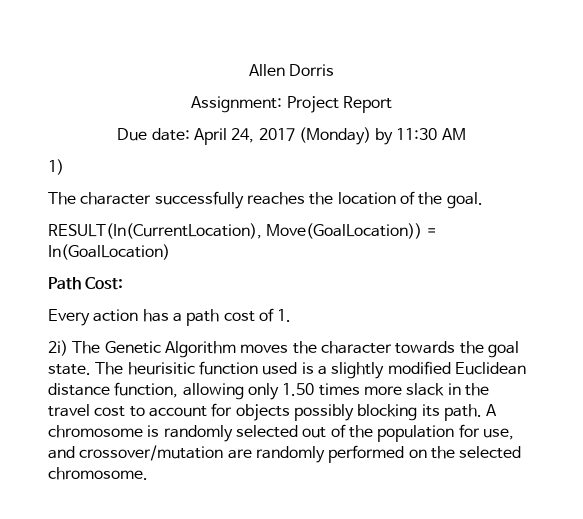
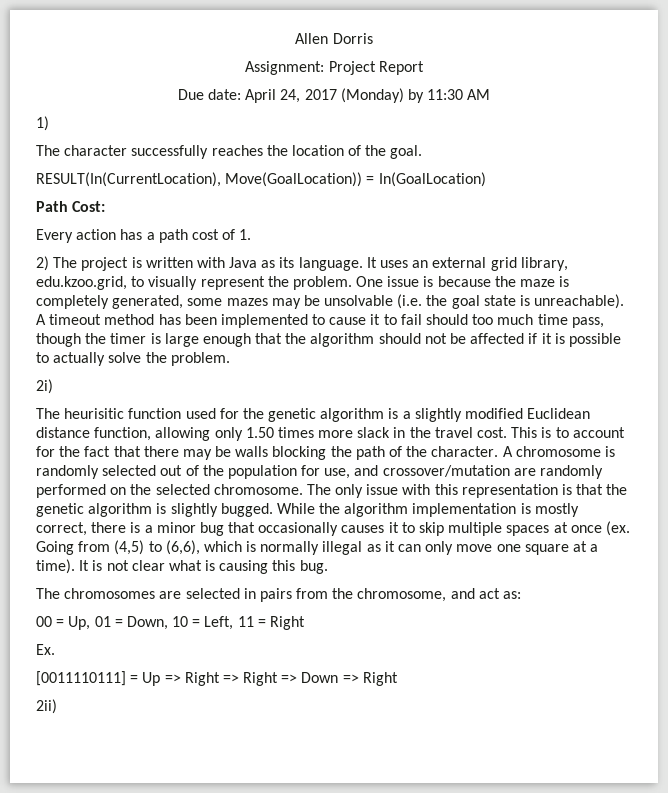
- 2i) The Genetic Algorithm moves the character towards the goal state. The heurisitic function used is a slightly modified Euclidean distance function, allowing only 1.50 times more slack in the travel cost to account for objects possibly blocking its path.
+ 2) The project is written with Java as its language. It uses an external grid library, edu.kzoo.grid, to visually represent the problem. One issue is because the maze is completely generated, some mazes may be unsolvable (i.e. the goal state is unreachable). A timeout method has been implemented to cause it to fail should too much time pass, though the timer is large enough that the algorithm should not be affected if it is possible to actually solve the problem.
+ 2i)
+ The heurisitic function used for the genetic algorithm is a slightly modified Euclidean distance function, allowing only 1.50 times more slack in the travel cost. This is to account for the fact that there may be walls blocking the path of the character.
+ The only issue with this representation is that the genetic algorithm is slightly bugged. While the algorithm implementation is mostly correct, there is a minor bug that occasionally causes it to skip multiple spaces at once (ex. Going from (4,5) to (6,6), which is normally illegal as it can only move one square at a time). It is not clear what is causing this bug.
+ The chromosomes are selected in pairs from the chromosome, and act as:
+ 00 = Up, 01 = Down, 10 = Left, 11 = Right
+ Ex.
+ [0011110111] = Up => Right => Right => Down => Right
+ 2ii)

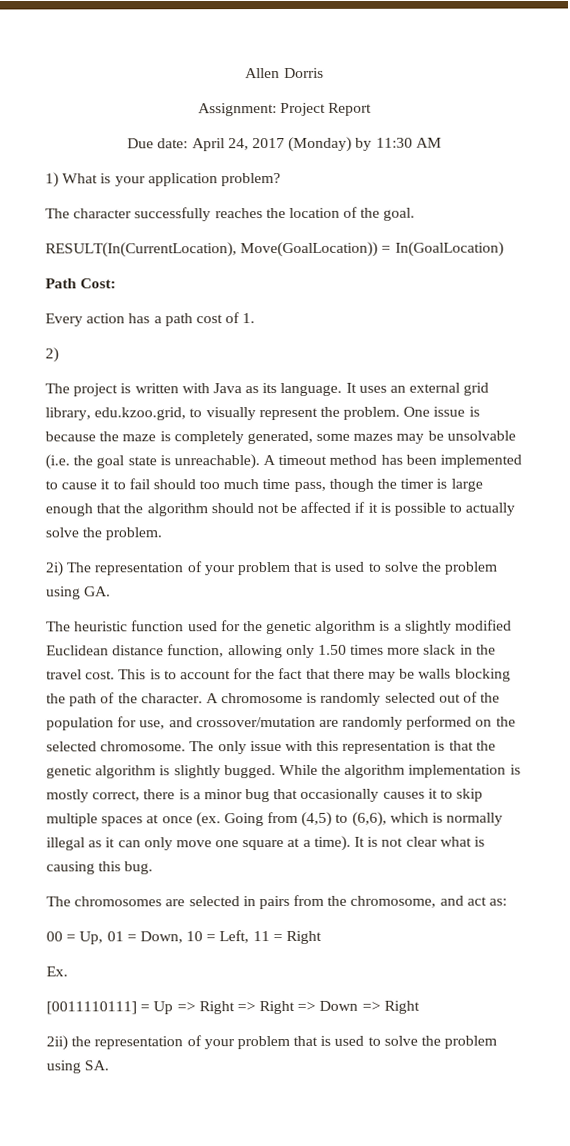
- 1)
+ 1) What is your application problem?
- 2) The project is written with Java as its language.
+ 2)
+ The project is written with Java as its language.
- 2i)
- The heurisitic function used for the genetic algorithm is a slightly modified Euclidean distance function, allowing only 1.50 times more slack in the travel cost.
+ 2i) The representation of your problem that is used to solve the problem using GA.
+ The heuristic function used for the genetic algorithm is a slightly modified Euclidean distance function, allowing only 1.50 times more slack in the travel cost.
- 2ii)
+ 2ii) the representation of your problem that is used to solve the problem using SA.

